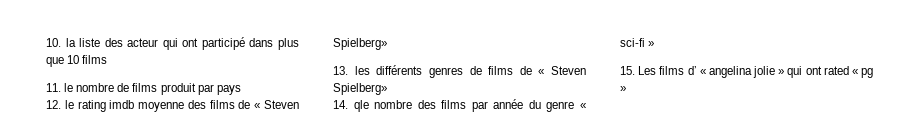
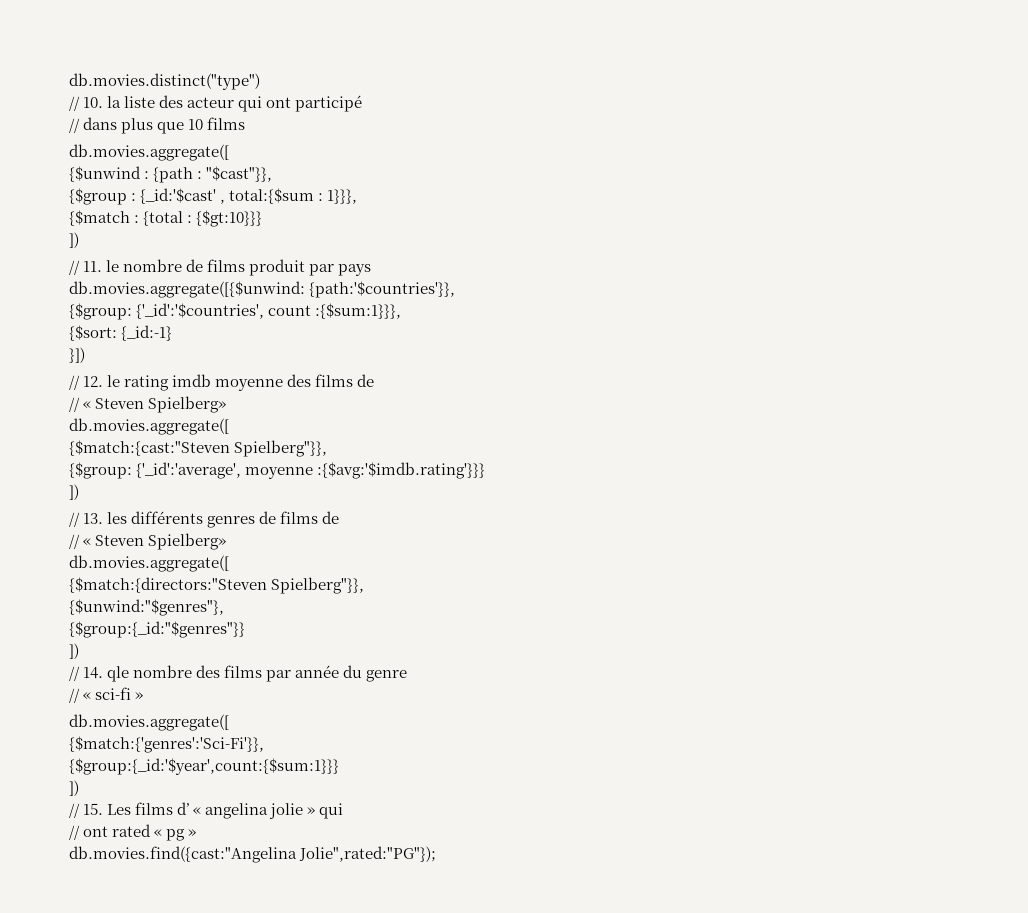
- 10. la liste des acteur qui ont participé dans plus que 10 films
- 11. le nombre de films produit par pays
+ db.movies.distinct("type")
+ // 10. la liste des acteur qui ont participé
+ // dans plus que 10 films
+ db.movies.aggregate([
+ {$unwind : {path : "$cast"}},
+ {$group : {_id:'$cast' , total:{$sum : 1}}},
+ {$match : {total : {$gt:10}}}
+ ])
+ // 11. le nombre de films produit par pays
- 12. le rating imdb moyenne des films de « Steven Spielberg»
- 13. les différents genres de films de « Steven Spielberg»
- 14. qle nombre des films par année du genre « sci-fi »
- 15. Les films d’ « angelina jolie » qui ont rated « pg »
+ db.movies.aggregate([{$unwind: {path:'$countries'}},
+ {$group: {'_id':'$countries', count :{$sum:1}}},
+ {$sort: {_id:-1}
+ }])
+ // 12. le rating imdb moyenne des films de
+ // « Steven Spielberg»
+ db.movies.aggregate([
+ {$match:{cast:"Steven Spielberg"}},
+ {$group: {'_id':'average', moyenne :{$avg:'$imdb.rating'}}}
+ ])
+ // 13. les différents genres de films de
+ // « Steven Spielberg»
+ db.movies.aggregate([
+ {$match:{directors:"Steven Spielberg"}},
+ {$unwind:"$genres"},
+ {$group:{_id:"$genres"}}
+ ])
+ // 14. qle nombre des films par année du genre
+ // « sci-fi »
+ db.movies.aggregate([
+ {$match:{'genres':'Sci-Fi'}},
+ {$group:{_id:'$year',count:{$sum:1}}}
+ ])
+ // 15. Les films d’ « angelina jolie » qui
+ // ont rated « pg »
+ db.movies.find({cast:"Angelina Jolie",rated:"PG"});

